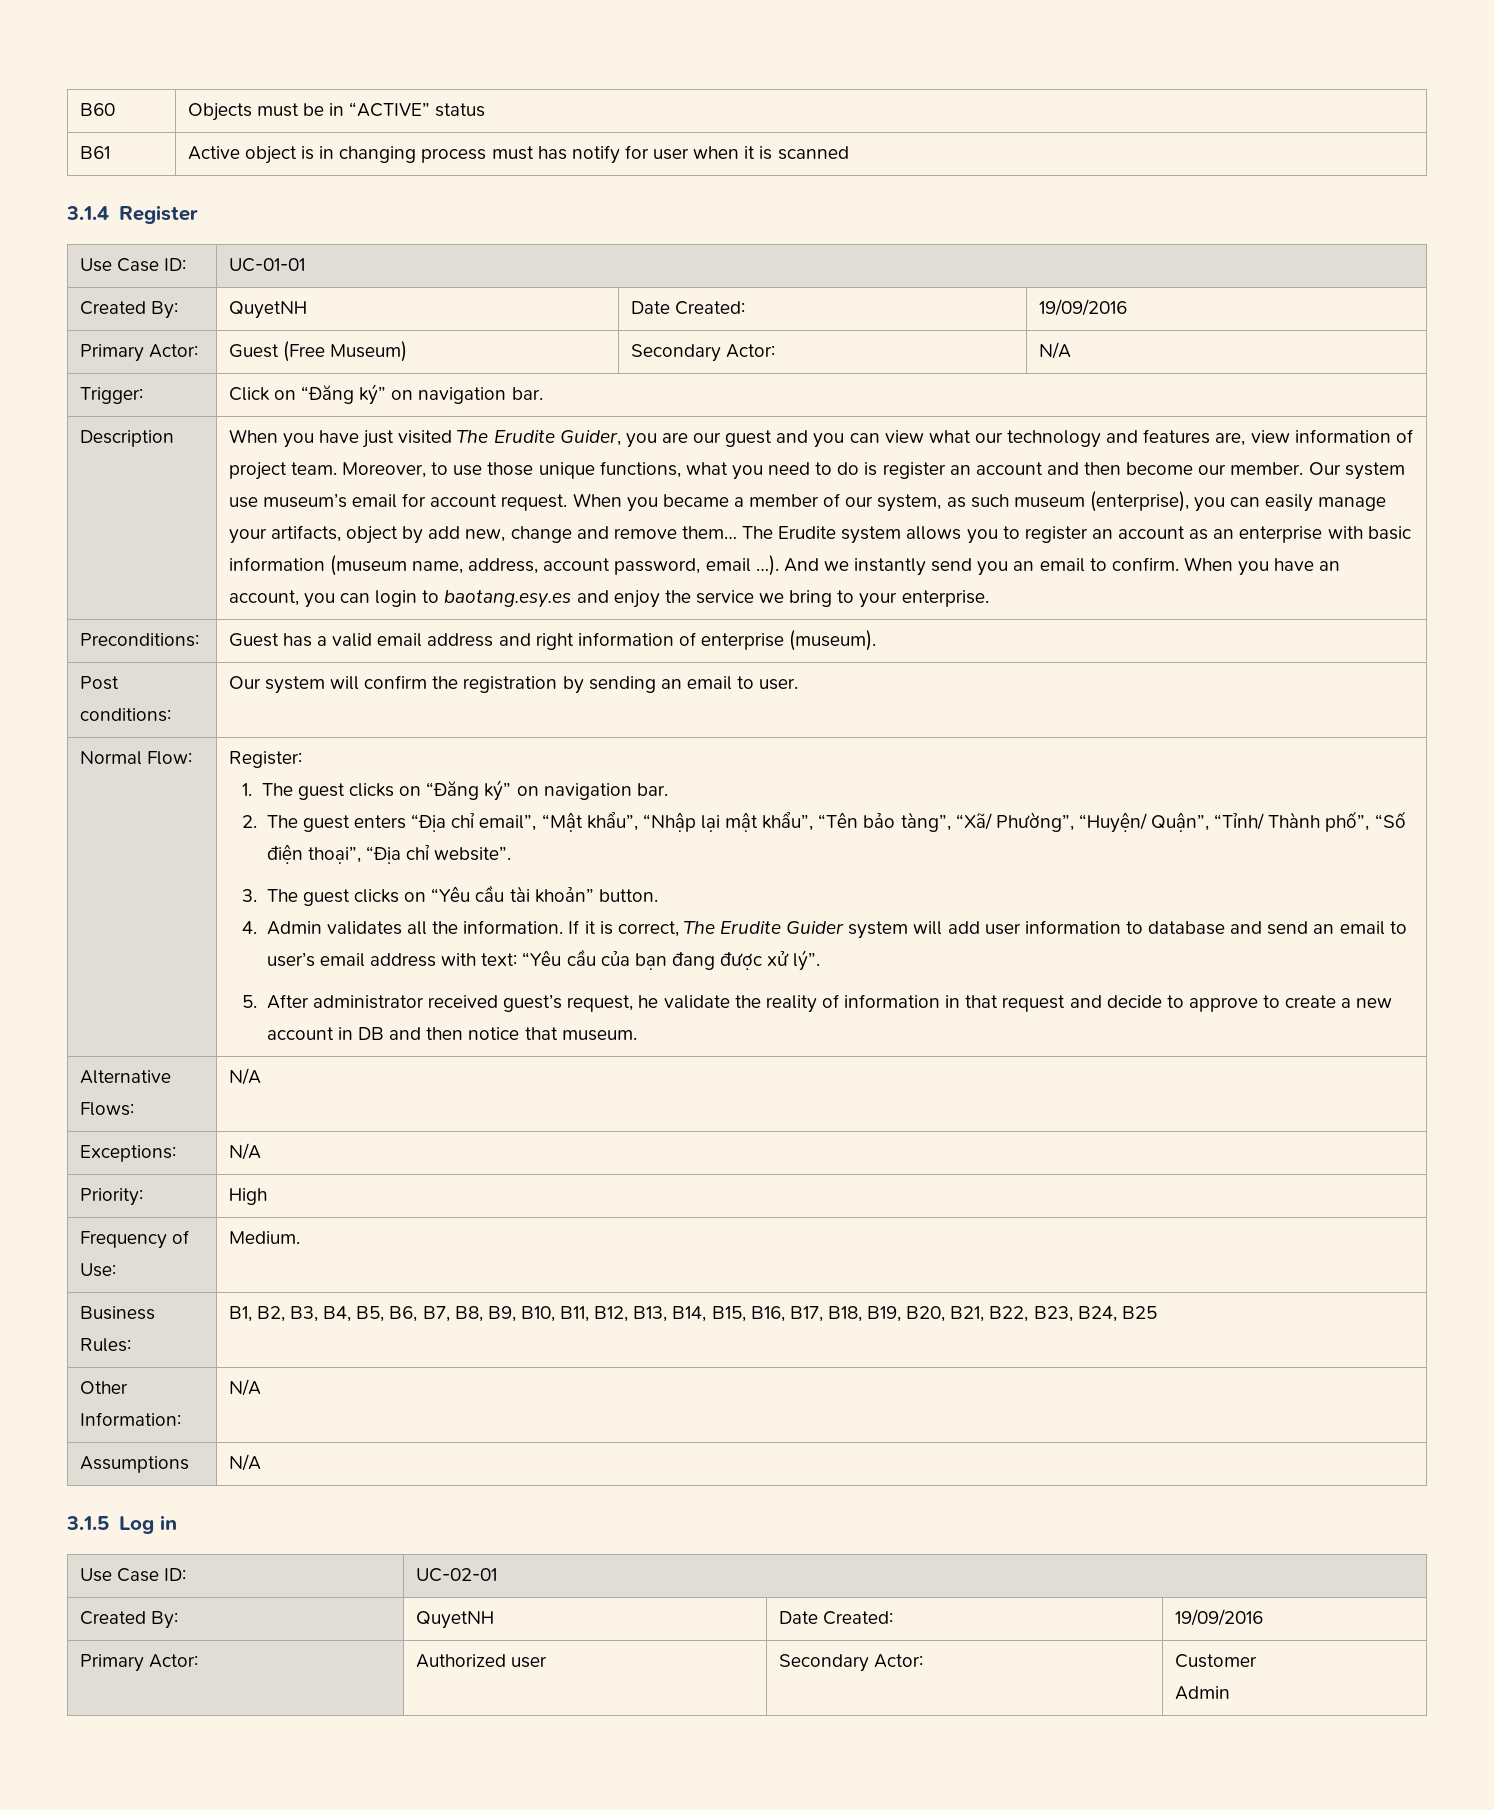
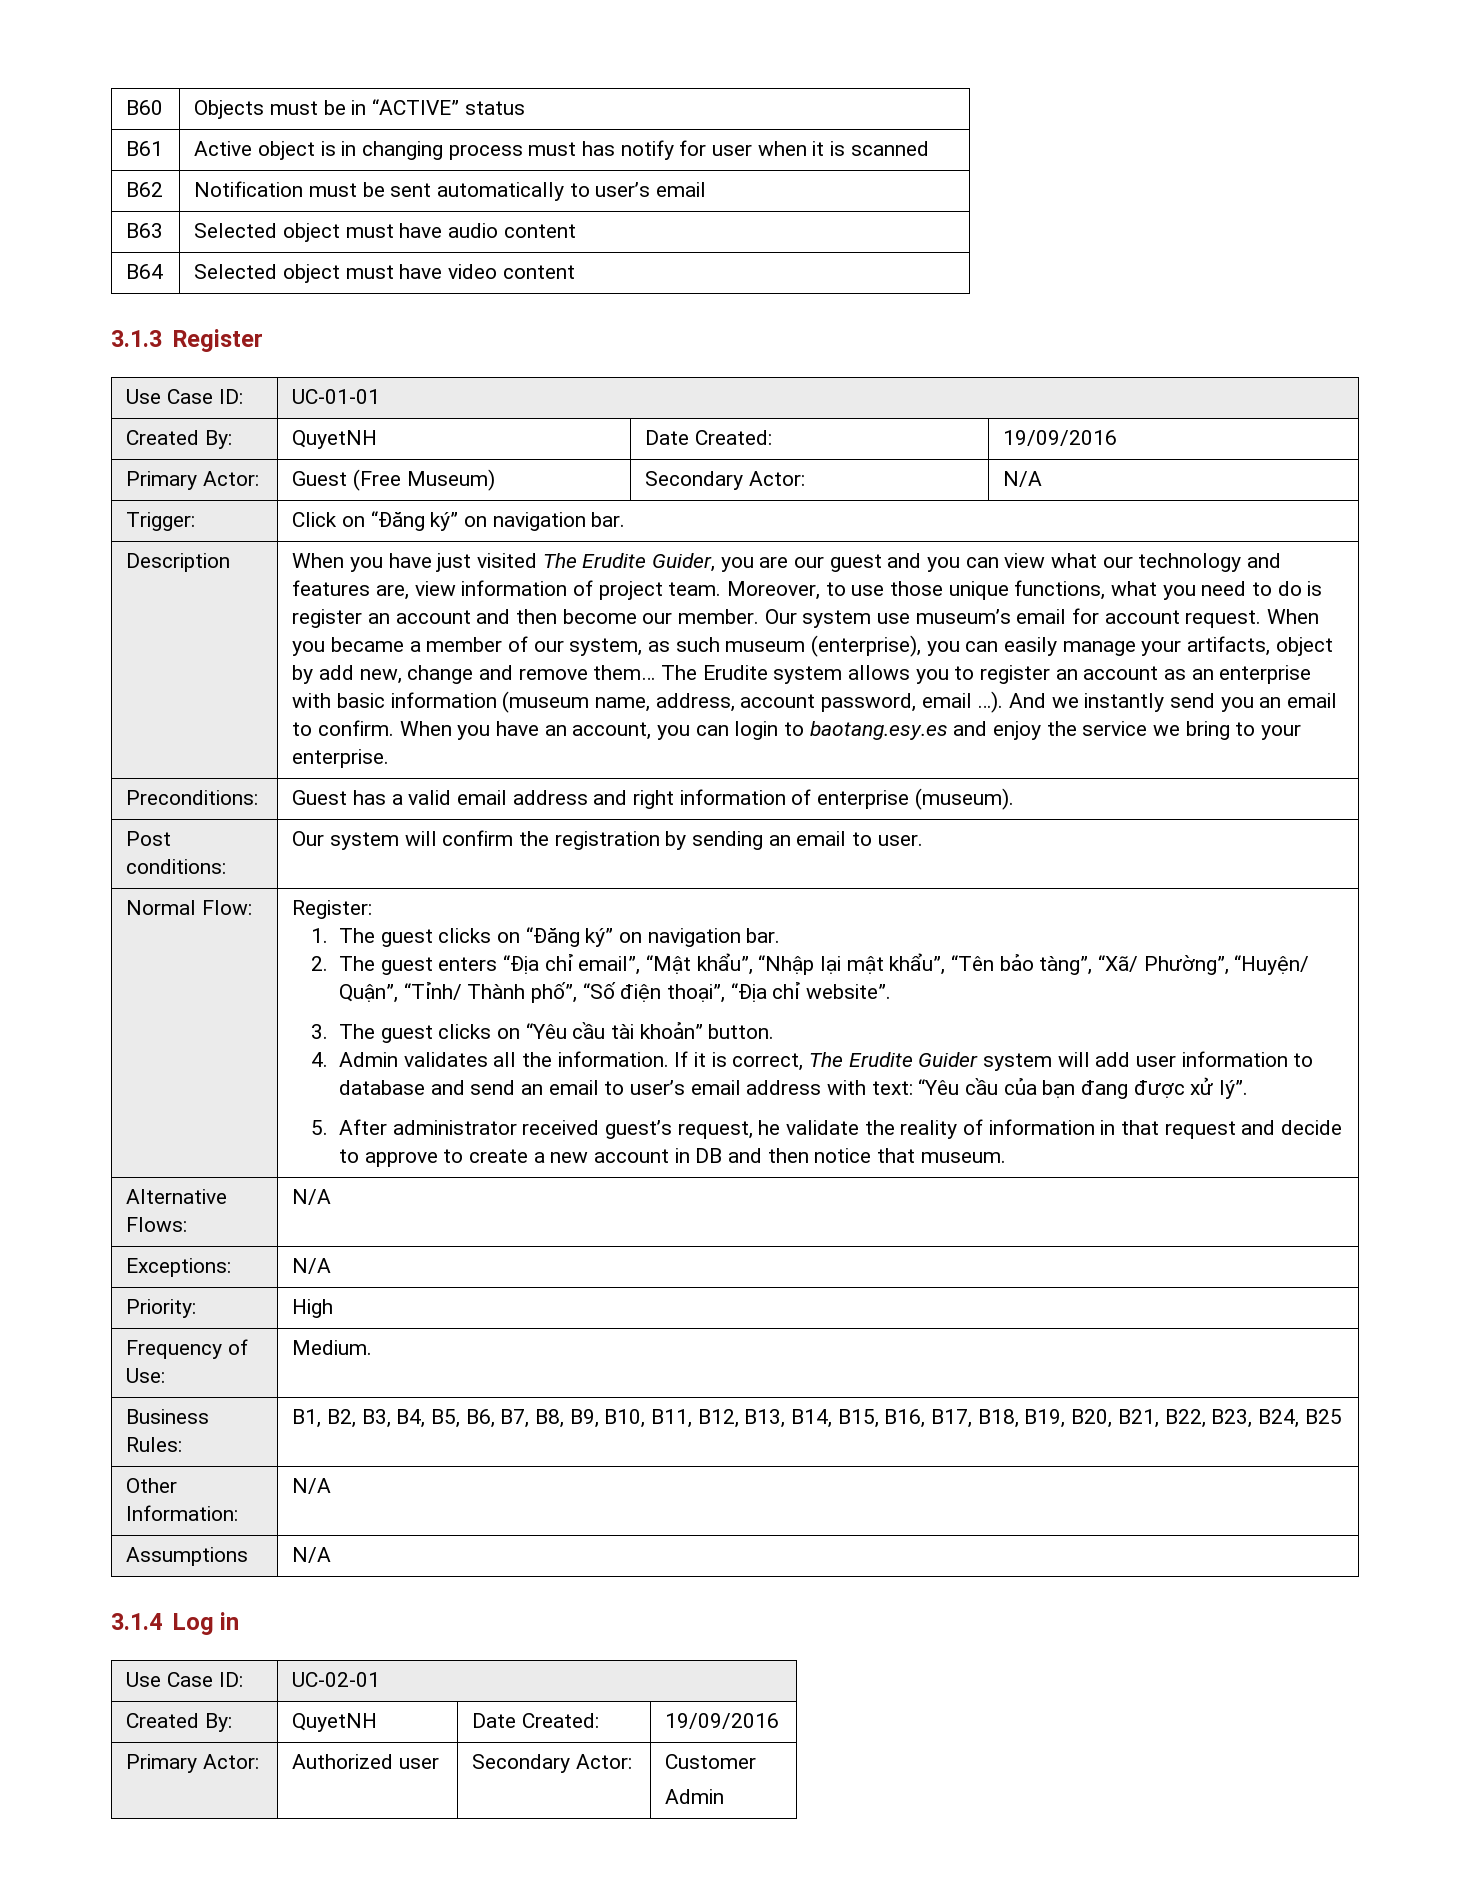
- 3.1.4 Register
+ B62 | Notification must be sent automatically to user’s email
+ B63 | Selected object must have audio content
+ B64 | Selected object must have video content
+ 3.1.3 Register
- 3.1.5 Log in
+ 3.1.4 Log in

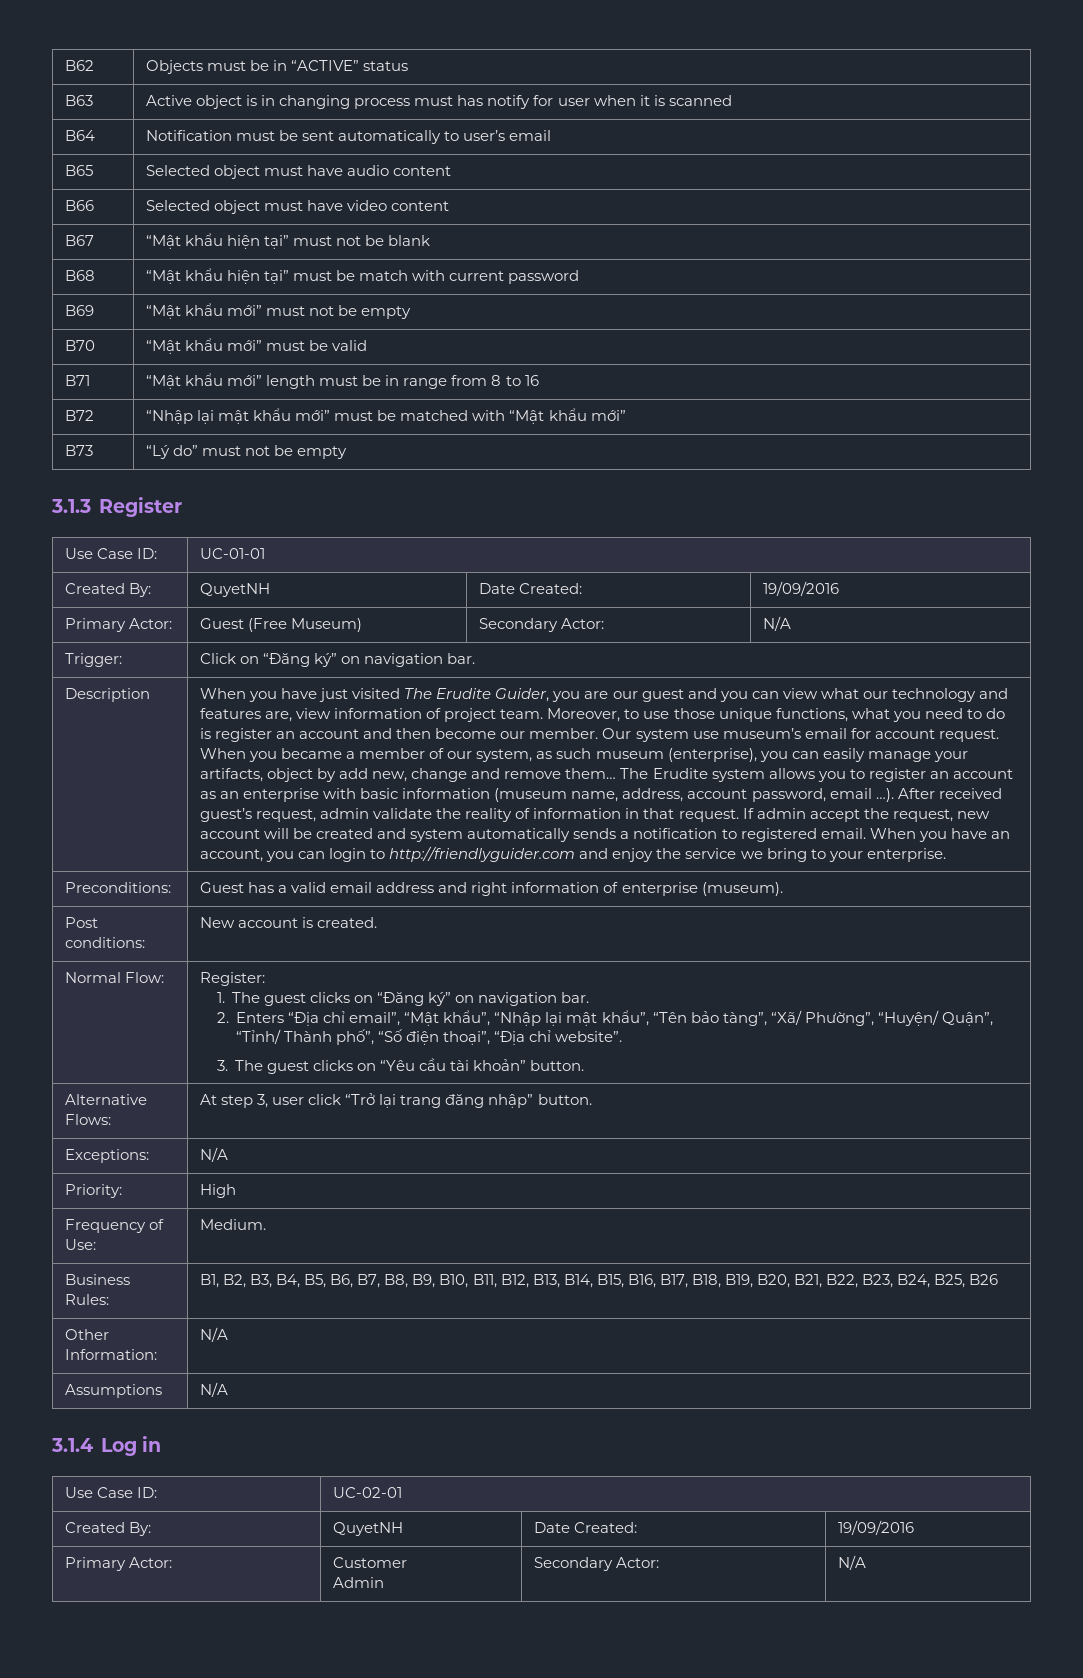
- B60 | Objects must be in “ACTIVE” status
+ B62 | Objects must be in “ACTIVE” status
- B61 | Active object is in changing process must has notify for user when it is scanned
+ B63 | Active object is in changing process must has notify for user when it is scanned
- B62 | Notification must be sent automatically to user’s email
+ B64 | Notification must be sent automatically to user’s email
- B63 | Selected object must have audio content
+ B65 | Selected object must have audio content
- B64 | Selected object must have video content
+ B66 | Selected object must have video content
+ B67 | “Mật khẩu hiện tại” must not be blank
+ B68 | “Mật khẩu hiện tại” must be match with current password
+ B69 | “Mật khẩu mới” must not be empty
+ B70 | “Mật khẩu mới” must be valid
+ B71 | “Mật khẩu mới” length must be in range from 8 to 16
+ B72 | “Nhập lại mật khẩu mới” must be matched with “Mật khẩu mới”
+ B73 | “Lý do” must not be empty
- And we instantly send you an email to confirm.
+ After received guest’s request, admin validate the reality of information in that request. If admin accept the request, new account will be created and system automatically sends a notification to registered email.
- When you have an account, you can login to baotang.esy.es and enjoy the service we bring to your enterprise.
+ When you have an account, you can login to http://friendlyguider.com and enjoy the service we bring to your enterprise.
- Post conditions: | Our system will confirm the registration by sending an email to user.
+ Post conditions: | New account is created.
- 2. The guest enters “Địa chỉ email”, “Mật khẩu”, “Nhập lại mật khẩu”, “Tên bảo tàng”, “Xã/ Phường”, “Huyện/ Quận”, “Tỉnh/ Thành phố”, “Số điện thoại”, “Địa chỉ website”.
+ 2. Enters “Địa chỉ email”, “Mật khẩu”, “Nhập lại mật khẩu”, “Tên bảo tàng”, “Xã/ Phường”, “Huyện/ Quận”, “Tỉnh/ Thành phố”, “Số điện thoại”, “Địa chỉ website”.
- 4. Admin validates all the information. If it is correct, The Erudite Guider system will add user information to database and send an email to user’s email address with text: “Yêu cầu của bạn đang được xử lý”.
- 5. After administrator received guest’s request, he validate the reality of information in that request and decide to approve to create a new account in DB and then notice that museum.
- Alternative Flows: | N/A
+ Alternative Flows: | At step 3, user click “Trở lại trang đăng nhập” button.
- Business Rules: | B1, B2, B3, B4, B5, B6, B7, B8, B9, B10, B11, B12, B13, B14, B15, B16, B17, B18, B19, B20, B21, B22, B23, B24, B25
+ Business Rules: | B1, B2, B3, B4, B5, B6, B7, B8, B9, B10, B11, B12, B13, B14, B15, B16, B17, B18, B19, B20, B21, B22, B23, B24, B25, B26
- Primary Actor: | Authorized user | Secondary Actor: | Customer
- Admin
+ Primary Actor: | Customer
+ Admin | Secondary Actor: | N/A

